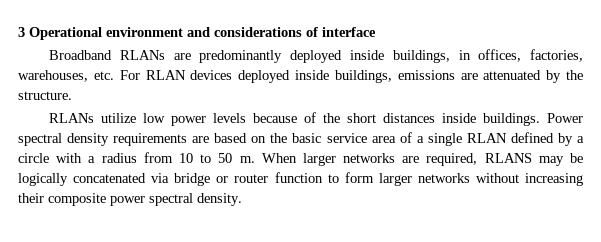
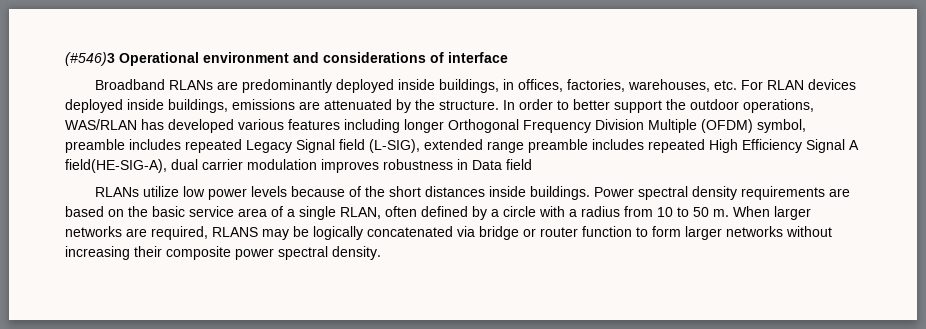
- 3 Operational environment and considerations of interface
+ (#546)3 Operational environment and considerations of interface
+ In order to better support the outdoor operations, WAS/RLAN has developed various features including longer Orthogonal Frequency Division Multiple (OFDM) symbol, preamble includes repeated Legacy Signal field (L-SIG), extended range preamble includes repeated High Efficiency Signal A field(HE-SIG-A), dual carrier modulation improves robustness in Data field
- Power spectral density requirements are based on the basic service area of a single RLAN defined by a circle with a radius from 10 to 50 m.
+ Power spectral density requirements are based on the basic service area of a single RLAN, often defined by a circle with a radius from 10 to 50 m.

